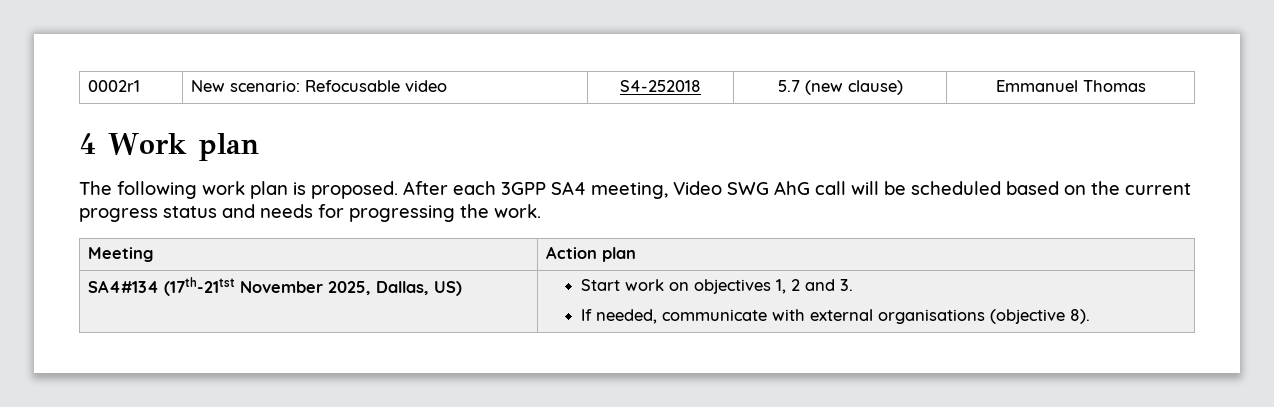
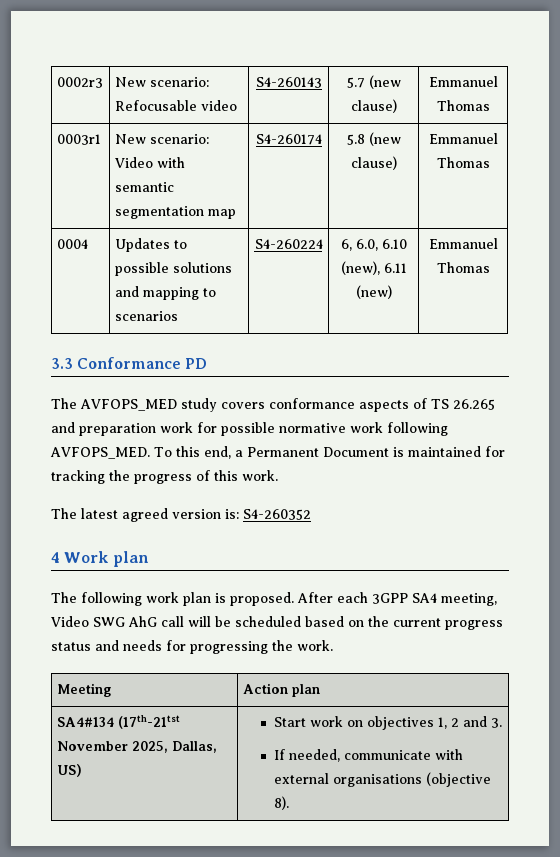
- 0002r1 | New scenario: Refocusable video | S4-252018 | 5.7 (new clause) | Emmanuel Thomas
+ 0002r3 | New scenario: Refocusable video | S4-260143 | 5.7 (new clause) | Emmanuel Thomas
+ 0003r1 | New scenario: Video with semantic segmentation map | S4-260174 | 5.8 (new clause) | Emmanuel Thomas
+ 0004 | Updates to possible solutions and mapping to scenarios | S4-260224 | 6, 6.0, 6.10 (new), 6.11 (new) | Emmanuel Thomas
+ 3.3 Conformance PD
+ The AVFOPS_MED study covers conformance aspects of TS 26.265 and preparation work for possible normative work following AVFOPS_MED. To this end, a Permanent Document is maintained for tracking the progress of this work.
+ The latest agreed version is: S4-260352

